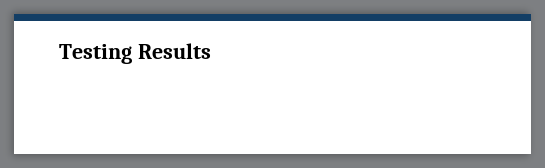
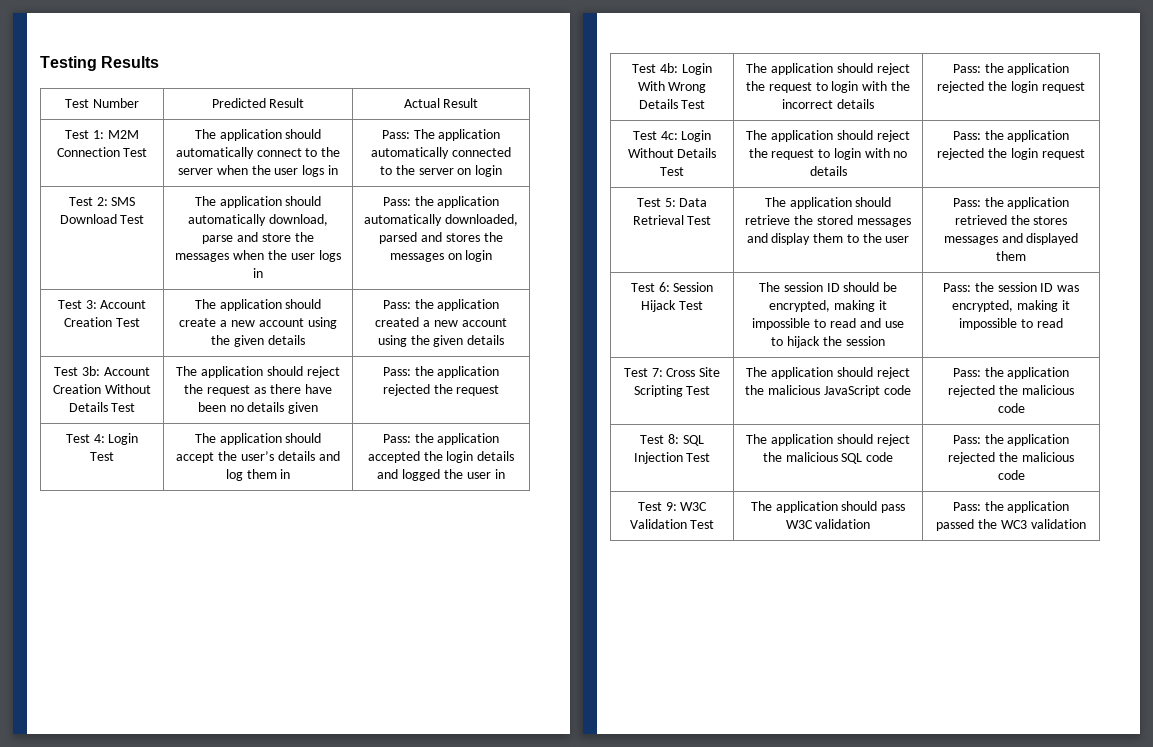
+ Test Number | Predicted Result | Actual Result
+ Test 1: M2M Connection Test | The application should automatically connect to the server when the user logs in | Pass: The application automatically connected to the server on login
+ Test 2: SMS Download Test | The application should automatically download, parse and store the messages when the user logs in | Pass: the application automatically downloaded, parsed and stores the messages on login
+ Test 3: Account Creation Test | The application should create a new account using the given details | Pass: the application created a new account using the given details
+ Test 3b: Account Creation Without Details Test | The application should reject the request as there have been no details given | Pass: the application rejected the request
+ Test 4: Login Test | The application should accept the user’s details and log them in | Pass: the application accepted the login details and logged the user in
+ Test 4b: Login With Wrong Details Test | The application should reject the request to login with the incorrect details | Pass: the application rejected the login request
+ Test 4c: Login Without Details Test | The application should reject the request to login with no details | Pass: the application rejected the login request
+ Test 5: Data Retrieval Test | The application should retrieve the stored messages and display them to the user | Pass: the application retrieved the stores messages and displayed them
+ Test 6: Session Hijack Test | The session ID should be encrypted, making it impossible to read and use to hijack the session | Pass: the session ID was encrypted, making it impossible to read
+ Test 7: Cross Site Scripting Test | The application should reject the malicious JavaScript code | Pass: the application rejected the malicious code
+ Test 8: SQL Injection Test | The application should reject the malicious SQL code | Pass: the application rejected the malicious code
+ Test 9: W3C Validation Test | The application should pass W3C validation | Pass: the application passed the WC3 validation

